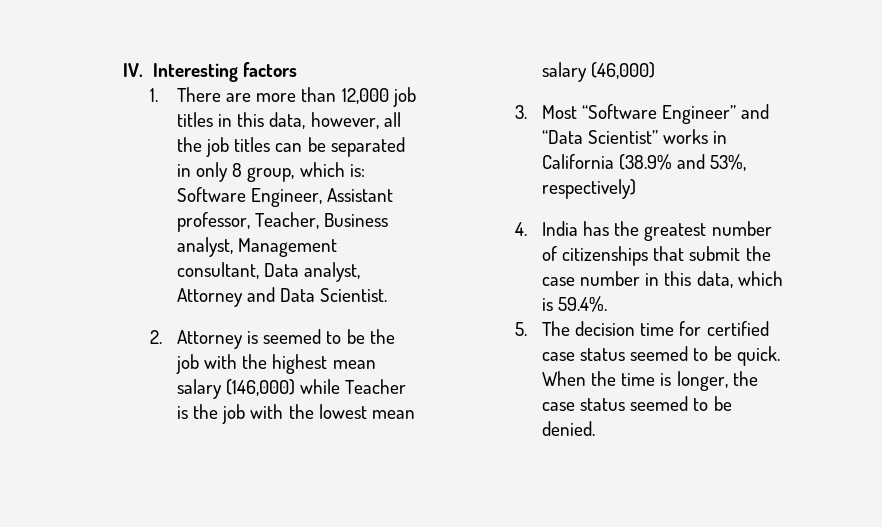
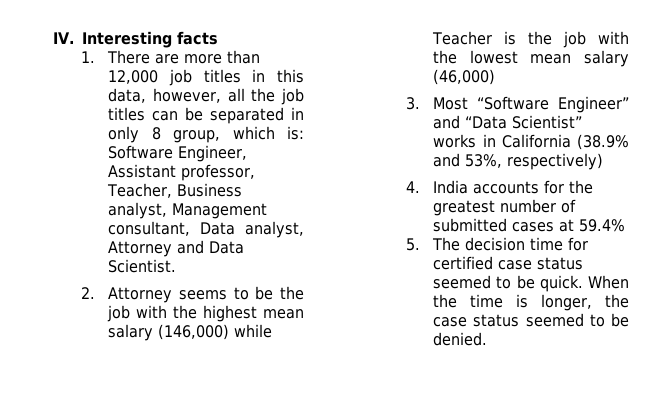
- IV. Interesting factors
+ IV. Interesting facts
- 2. Attorney is seemed to be the job with the highest mean salary (146,000) while Teacher is the job with the lowest mean salary (46,000)
+ 2. Attorney seems to be the job with the highest mean salary (146,000) while Teacher is the job with the lowest mean salary (46,000)
- 4. India has the greatest number of citizenships that submit the case number in this data, which is 59.4%.
+ 4. India accounts for the greatest number of submitted cases at 59.4%

